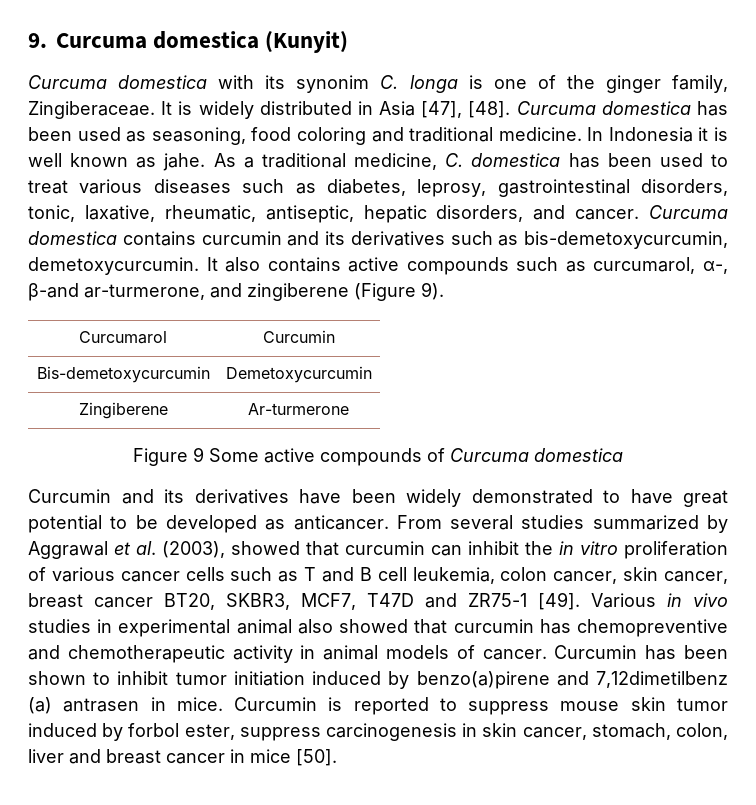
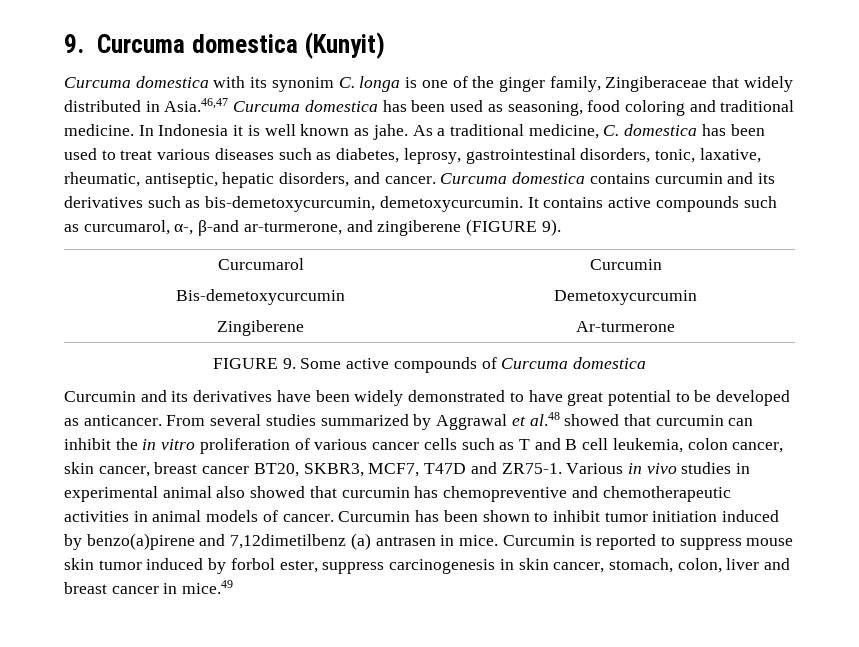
- Curcuma domestica with its synonim C. longa is one of the ginger family, Zingiberaceae. It is widely distributed in Asia [47], [48]. Curcuma domestica has been used as seasoning, food coloring and traditional medicine.
+ Curcuma domestica with its synonim C. longa is one of the ginger family, Zingiberaceae that widely distributed in Asia.46,47 Curcuma domestica has been used as seasoning, food coloring and traditional medicine.
- It also contains active compounds such as curcumarol, α-, β-and ar-turmerone, and zingiberene (Figure 9).
+ It contains active compounds such as curcumarol, α-, β-and ar-turmerone, and zingiberene (FIGURE 9).
- Figure 9 Some active compounds of Curcuma domestica
+ FIGURE 9. Some active compounds of Curcuma domestica
- From several studies summarized by Aggrawal et al. (2003), showed that curcumin can inhibit the in vitro proliferation of various cancer cells such as T and B cell leukemia, colon cancer, skin cancer, breast cancer BT20, SKBR3, MCF7, T47D and ZR75-1 [49].
+ From several studies summarized by Aggrawal et al.48 showed that curcumin can inhibit the in vitro proliferation of various cancer cells such as T and B cell leukemia, colon cancer, skin cancer, breast cancer BT20, SKBR3, MCF7, T47D and ZR75-1.
- Various in vivo studies in experimental animal also showed that curcumin has chemopreventive and chemotherapeutic activity in animal models of cancer.
+ Various in vivo studies in experimental animal also showed that curcumin has chemopreventive and chemotherapeutic activities in animal models of cancer.
- Curcumin is reported to suppress mouse skin tumor induced by forbol ester, suppress carcinogenesis in skin cancer, stomach, colon, liver and breast cancer in mice [50].
+ Curcumin is reported to suppress mouse skin tumor induced by forbol ester, suppress carcinogenesis in skin cancer, stomach, colon, liver and breast cancer in mice.49

